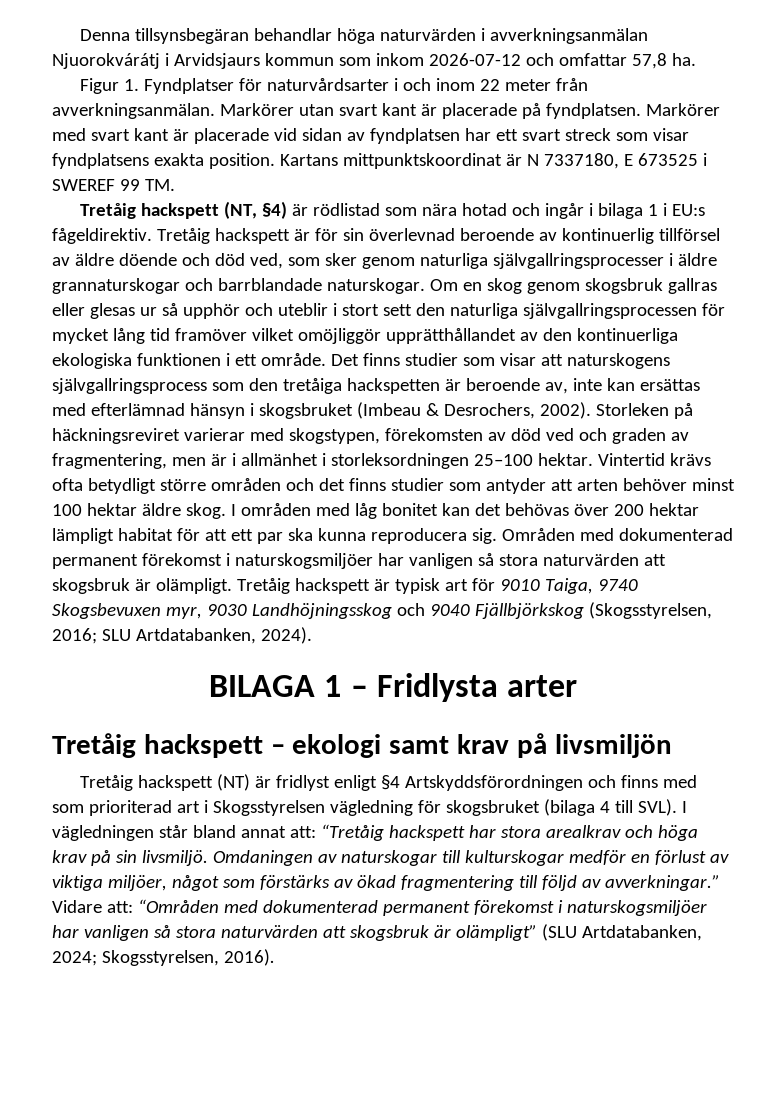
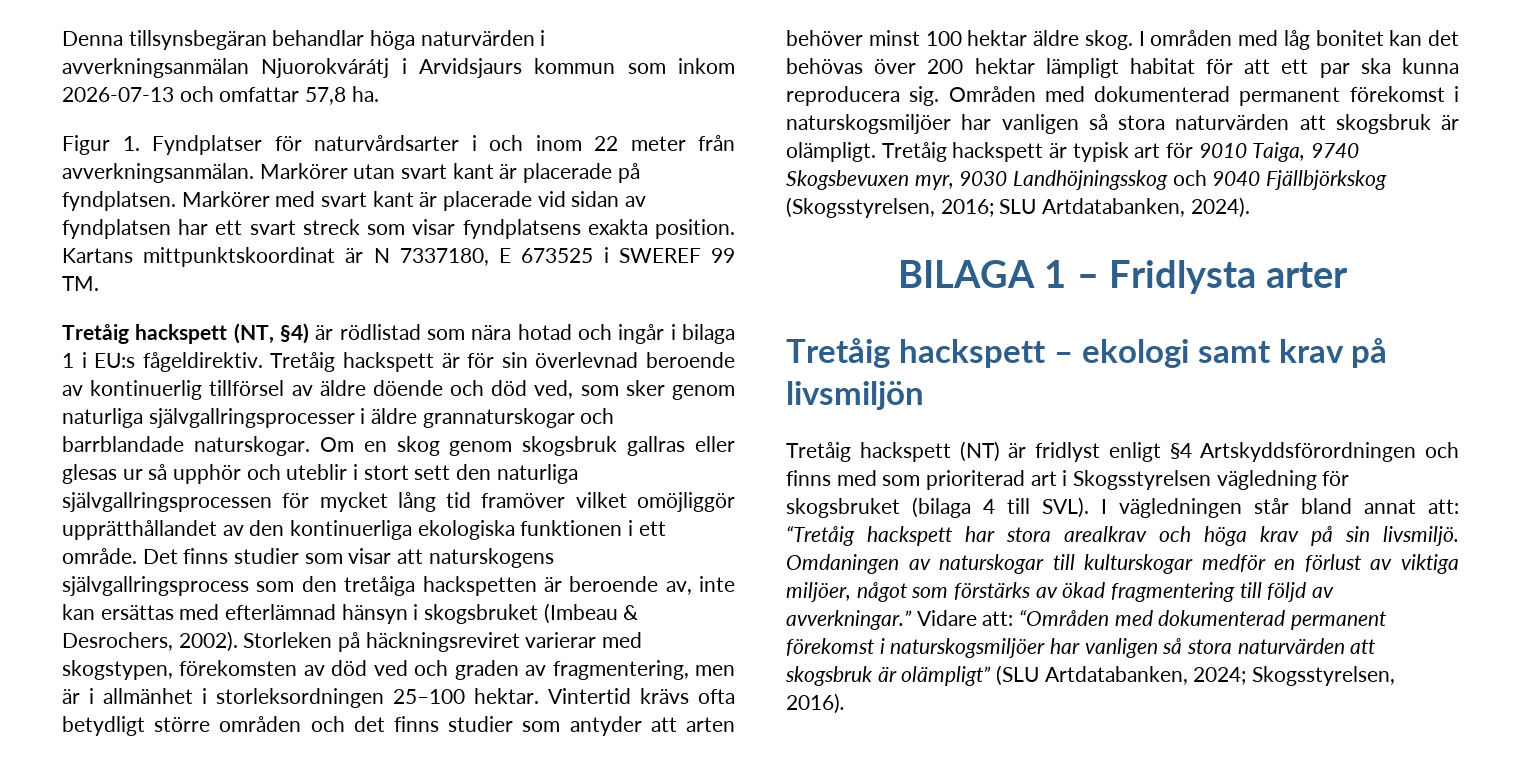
- Denna tillsynsbegäran behandlar höga naturvärden i avverkningsanmälan Njuorokvárátj i Arvidsjaurs kommun som inkom 2026-07-12 och omfattar 57,8 ha.
+ Denna tillsynsbegäran behandlar höga naturvärden i avverkningsanmälan Njuorokvárátj i Arvidsjaurs kommun som inkom 2026-07-13 och omfattar 57,8 ha.

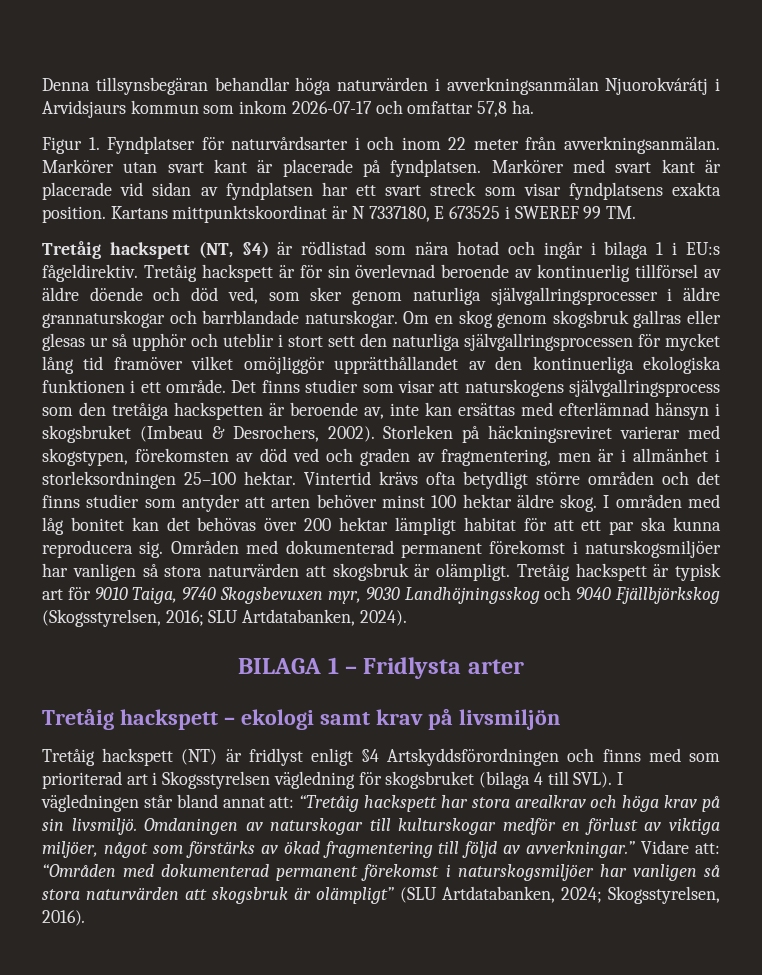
- Denna tillsynsbegäran behandlar höga naturvärden i avverkningsanmälan Njuorokvárátj i Arvidsjaurs kommun som inkom 2026-07-13 och omfattar 57,8 ha.
+ Denna tillsynsbegäran behandlar höga naturvärden i avverkningsanmälan Njuorokvárátj i Arvidsjaurs kommun som inkom 2026-07-17 och omfattar 57,8 ha.

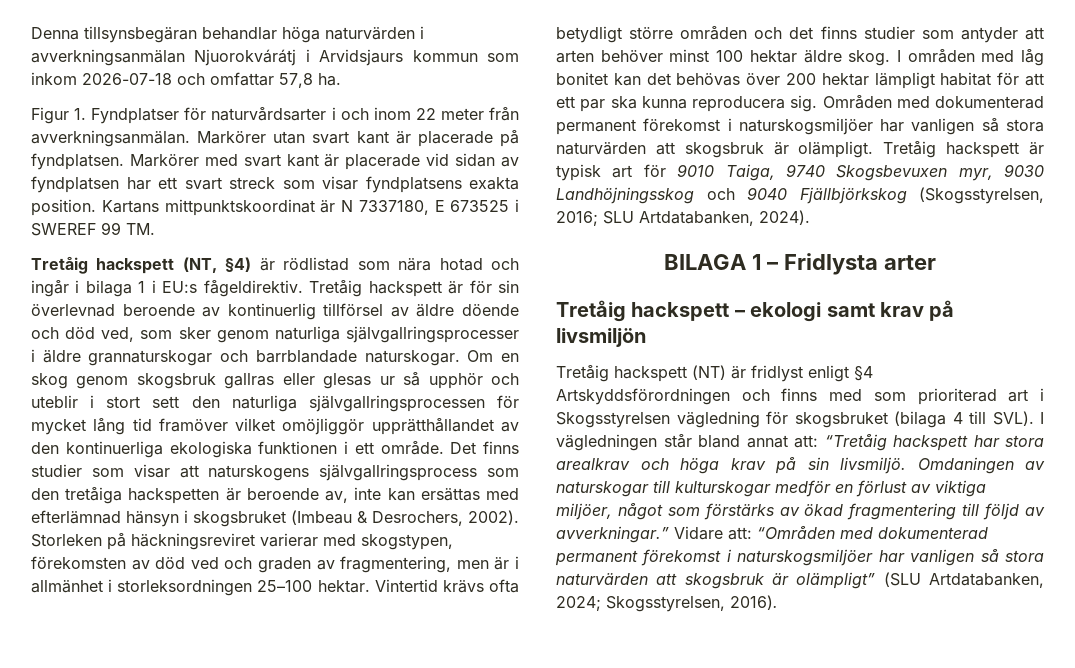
- Denna tillsynsbegäran behandlar höga naturvärden i avverkningsanmälan Njuorokvárátj i Arvidsjaurs kommun som inkom 2026-07-17 och omfattar 57,8 ha.
+ Denna tillsynsbegäran behandlar höga naturvärden i avverkningsanmälan Njuorokvárátj i Arvidsjaurs kommun som inkom 2026-07-18 och omfattar 57,8 ha.

